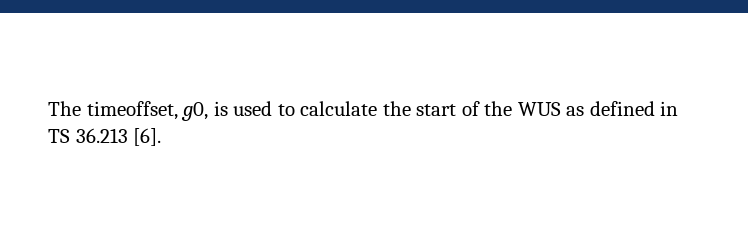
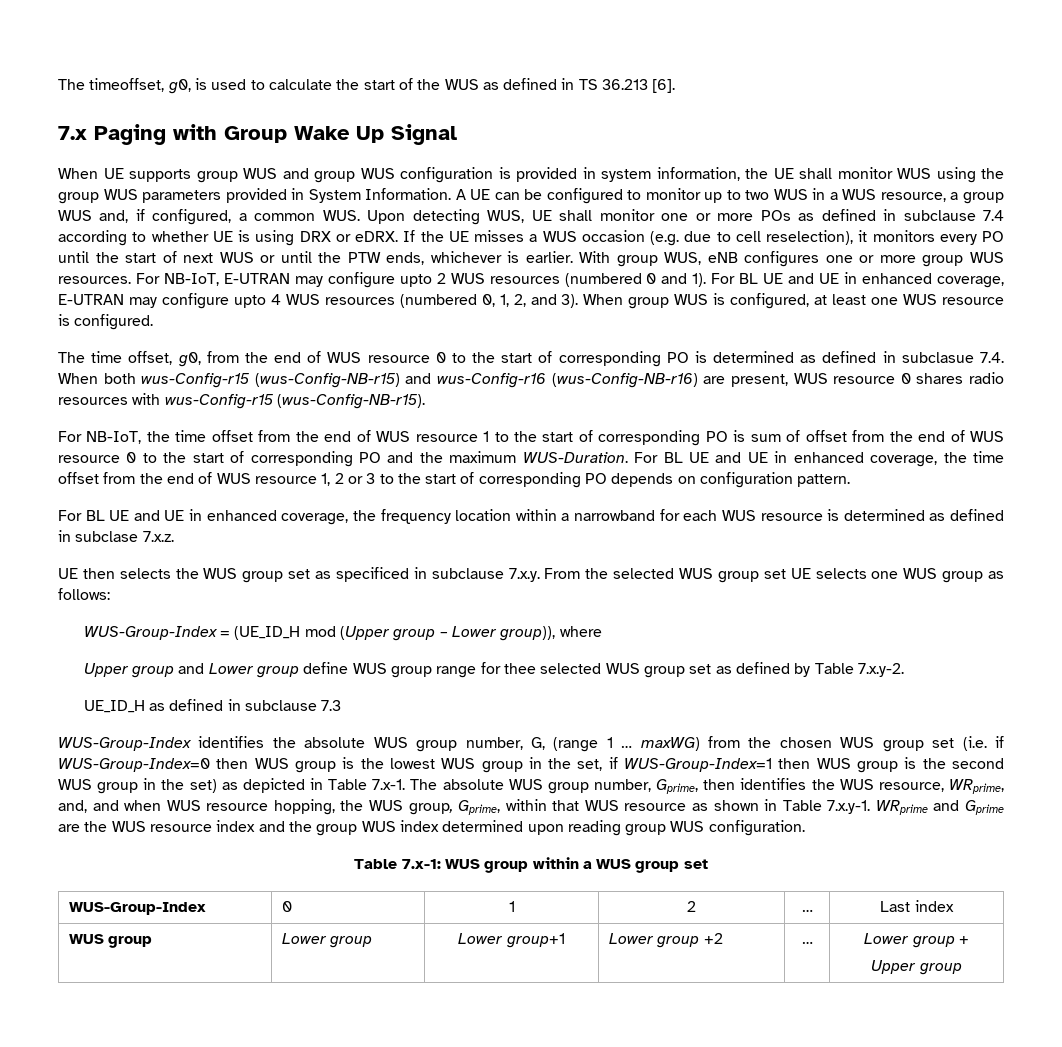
+ 7.x Paging with Group Wake Up Signal
+ When UE supports group WUS and group WUS configuration is provided in system information, the UE shall monitor WUS using the group WUS parameters provided in System Information. A UE can be configured to monitor up to two WUS in a WUS resource, a group WUS and, if configured, a common WUS. Upon detecting WUS, UE shall monitor one or more POs as defined in subclause 7.4 according to whether UE is using DRX or eDRX. If the UE misses a WUS occasion (e.g. due to cell reselection), it monitors every PO until the start of next WUS or until the PTW ends, whichever is earlier. With group WUS, eNB configures one or more group WUS resources. For NB-IoT, E-UTRAN may configure upto 2 WUS resources (numbered 0 and 1). For BL UE and UE in enhanced coverage, E-UTRAN may configure upto 4 WUS resources (numbered 0, 1, 2, and 3). When group WUS is configured, at least one WUS resource is configured.
+ The time offset, g0, from the end of WUS resource 0 to the start of corresponding PO is determined as defined in subclasue 7.4. When both wus-Config-r15 (wus-Config-NB-r15) and wus-Config-r16 (wus-Config-NB-r16) are present, WUS resource 0 shares radio resources with wus-Config-r15 (wus-Config-NB-r15).
+ For NB-IoT, the time offset from the end of WUS resource 1 to the start of corresponding PO is sum of offset from the end of WUS resource 0 to the start of corresponding PO and the maximum WUS-Duration. For BL UE and UE in enhanced coverage, the time offset from the end of WUS resource 1, 2 or 3 to the start of corresponding PO depends on configuration pattern.
+ For BL UE and UE in enhanced coverage, the frequency location within a narrowband for each WUS resource is determined as defined in subclase 7.x.z.
+ UE then selects the WUS group set as specificed in subclause 7.x.y. From the selected WUS group set UE selects one WUS group as follows:
+ WUS-Group-Index = (UE_ID_H mod (Upper group – Lower group)), where
+ Upper group and Lower group define WUS group range for thee selected WUS group set as defined by Table 7.x.y-2.
+ UE_ID_H as defined in subclause 7.3
+ WUS-Group-Index identifies the absolute WUS group number, G, (range 1 … maxWG) from the chosen WUS group set (i.e. if WUS-Group-Index=0 then WUS group is the lowest WUS group in the set, if WUS-Group-Index=1 then WUS group is the second WUS group in the set) as depicted in Table 7.x-1. The absolute WUS group number, Gprime, then identifies the WUS resource, WRprime, and, and when WUS resource hopping, the WUS group, Gprime, within that WUS resource as shown in Table 7.x.y-1. WRprime and Gprime are the WUS resource index and the group WUS index determined upon reading group WUS configuration.
+ Table 7.x-1: WUS group within a WUS group set
+ WUS-Group-Index | 0 | 1 | 2 | … | Last index
+ WUS group | Lower group | Lower group+1 | Lower group +2 | … | Lower group +
+ Upper group

